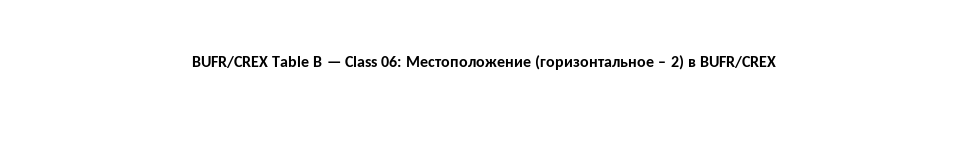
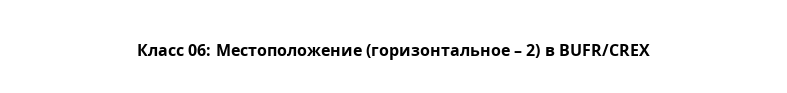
- BUFR/CREX Table B — Class 06: Местоположение (горизонтальное – 2) в BUFR/CREX
+ Класс 06: Местоположение (горизонтальное – 2) в BUFR/CREX

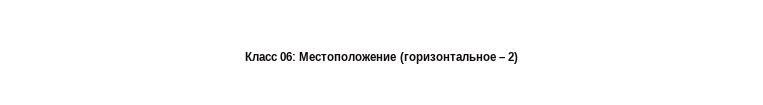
- Класс 06: Местоположение (горизонтальное – 2) в BUFR/CREX
+ Класс 06: Местоположение (горизонтальное – 2)

